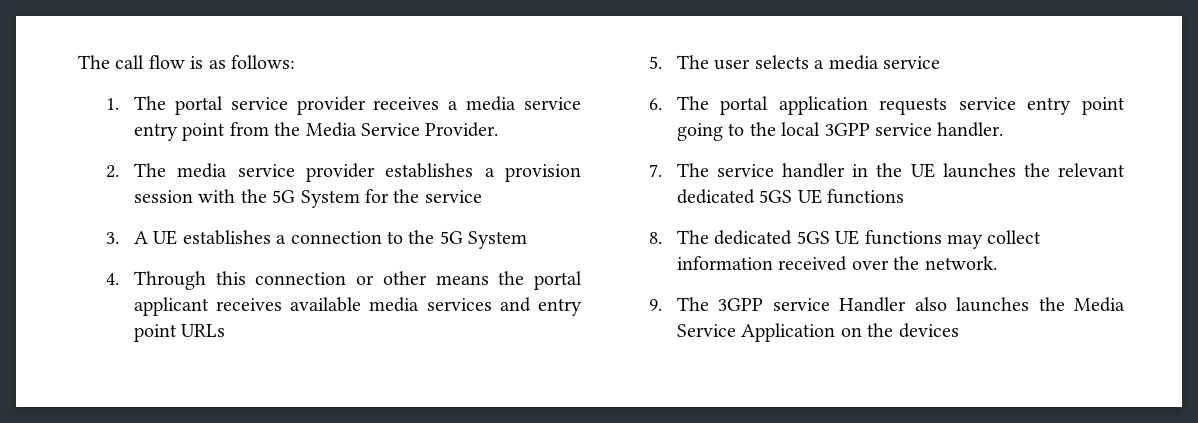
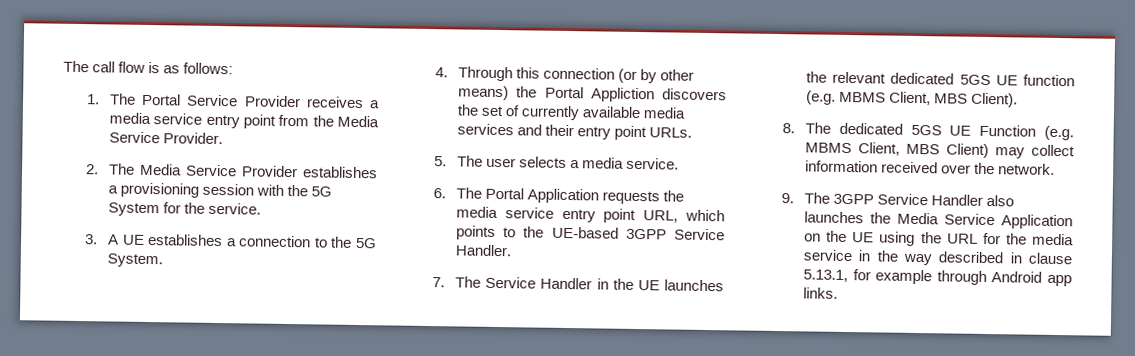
- 1. The portal service provider receives a media service entry point from the Media Service Provider.
+ 1. The Portal Service Provider receives a media service entry point from the Media Service Provider.
- 2. The media service provider establishes a provision session with the 5G System for the service
+ 2. The Media Service Provider establishes a provisioning session with the 5G System for the service.
- 3. A UE establishes a connection to the 5G System
+ 3. A UE establishes a connection to the 5G System.
- 4. Through this connection or other means the portal applicant receives available media services and entry point URLs
+ 4. Through this connection (or by other means) the Portal Appliction discovers the set of currently available media services and their entry point URLs.
- 5. The user selects a media service
+ 5. The user selects a media service.
- 6. The portal application requests service entry point going to the local 3GPP service handler.
+ 6. The Portal Application requests the media service entry point URL, which points to the UE-based 3GPP Service Handler.
- 7. The service handler in the UE launches the relevant dedicated 5GS UE functions
+ 7. The Service Handler in the UE launches the relevant dedicated 5GS UE function (e.g. MBMS Client, MBS Client).
- 8. The dedicated 5GS UE functions may collect information received over the network.
+ 8. The dedicated 5GS UE Function (e.g. MBMS Client, MBS Client) may collect information received over the network.
- 9. The 3GPP service Handler also launches the Media Service Application on the devices
+ 9. The 3GPP Service Handler also launches the Media Service Application on the UE using the URL for the media service in the way described in clause 5.13.1, for example through Android app links.

